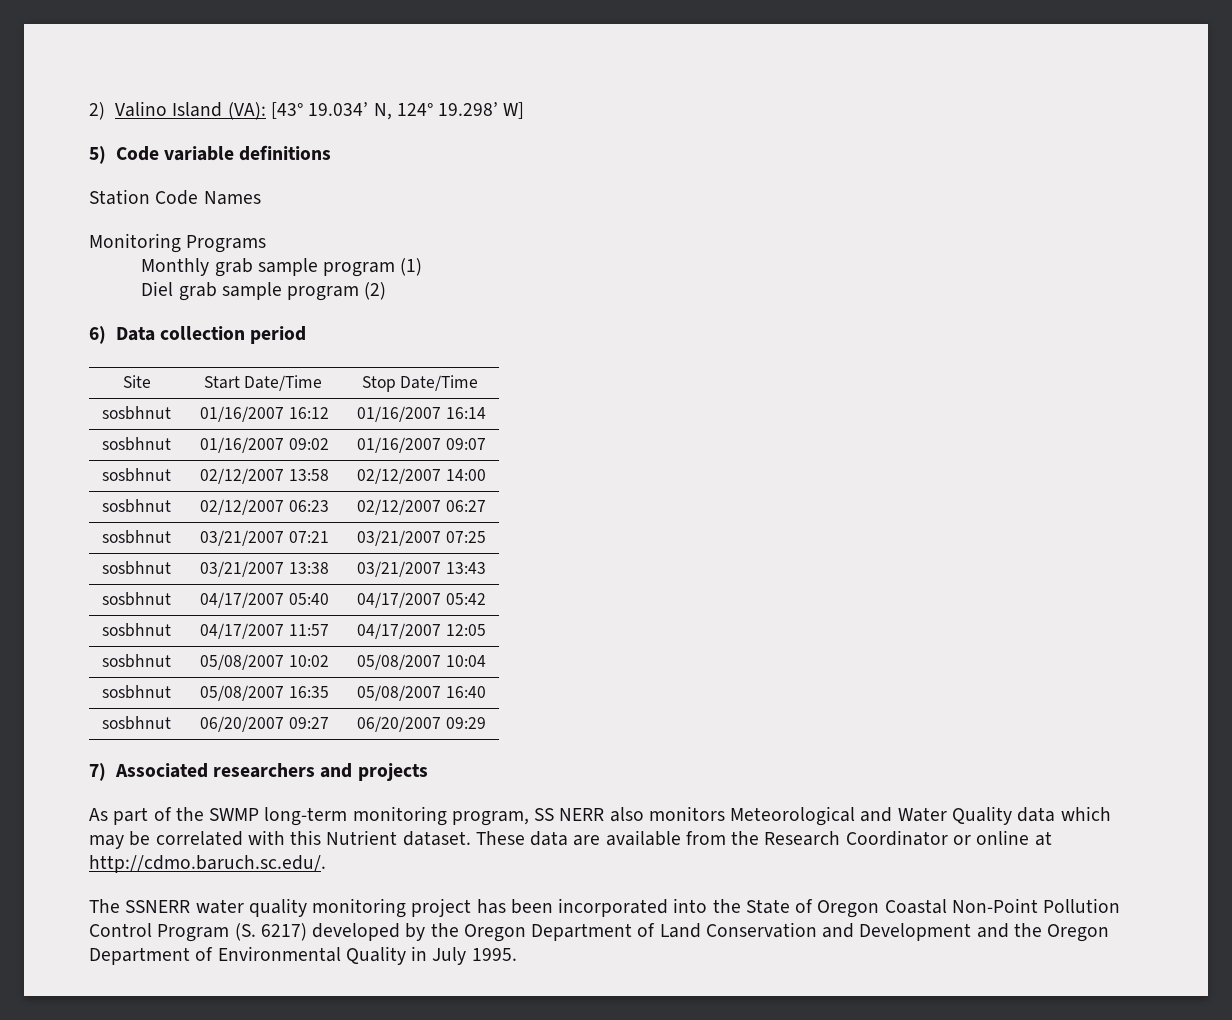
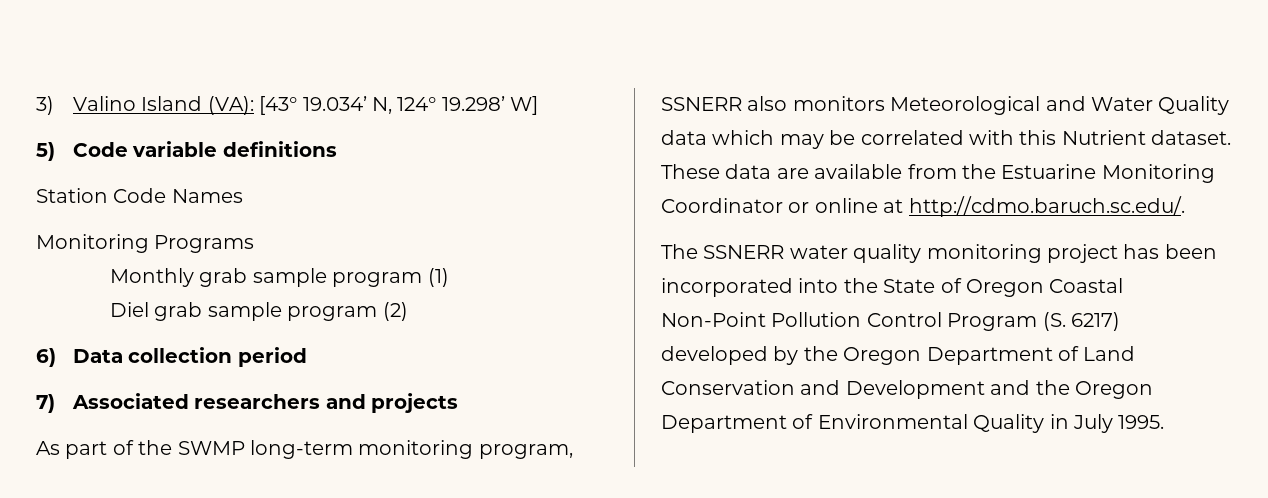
- 2) Valino Island (VA): [43° 19.034’ N, 124° 19.298’ W]
+ 3) Valino Island (VA): [43° 19.034’ N, 124° 19.298’ W]
- Site | Start Date/Time | Stop Date/Time
- sosbhnut | 01/16/2007 16:12 | 01/16/2007 16:14
- sosbhnut | 01/16/2007 09:02 | 01/16/2007 09:07
- sosbhnut | 02/12/2007 13:58 | 02/12/2007 14:00
- sosbhnut | 02/12/2007 06:23 | 02/12/2007 06:27
- sosbhnut | 03/21/2007 07:21 | 03/21/2007 07:25
- sosbhnut | 03/21/2007 13:38 | 03/21/2007 13:43
- sosbhnut | 04/17/2007 05:40 | 04/17/2007 05:42
- sosbhnut | 04/17/2007 11:57 | 04/17/2007 12:05
- sosbhnut | 05/08/2007 10:02 | 05/08/2007 10:04
- sosbhnut | 05/08/2007 16:35 | 05/08/2007 16:40
- sosbhnut | 06/20/2007 09:27 | 06/20/2007 09:29
- As part of the SWMP long-term monitoring program, SS NERR also monitors Meteorological and Water Quality data which may be correlated with this Nutrient dataset.
+ As part of the SWMP long-term monitoring program, SSNERR also monitors Meteorological and Water Quality data which may be correlated with this Nutrient dataset.
- These data are available from the Research Coordinator or online at http://cdmo.baruch.sc.edu/.
+ These data are available from the Estuarine Monitoring Coordinator or online at http://cdmo.baruch.sc.edu/.

